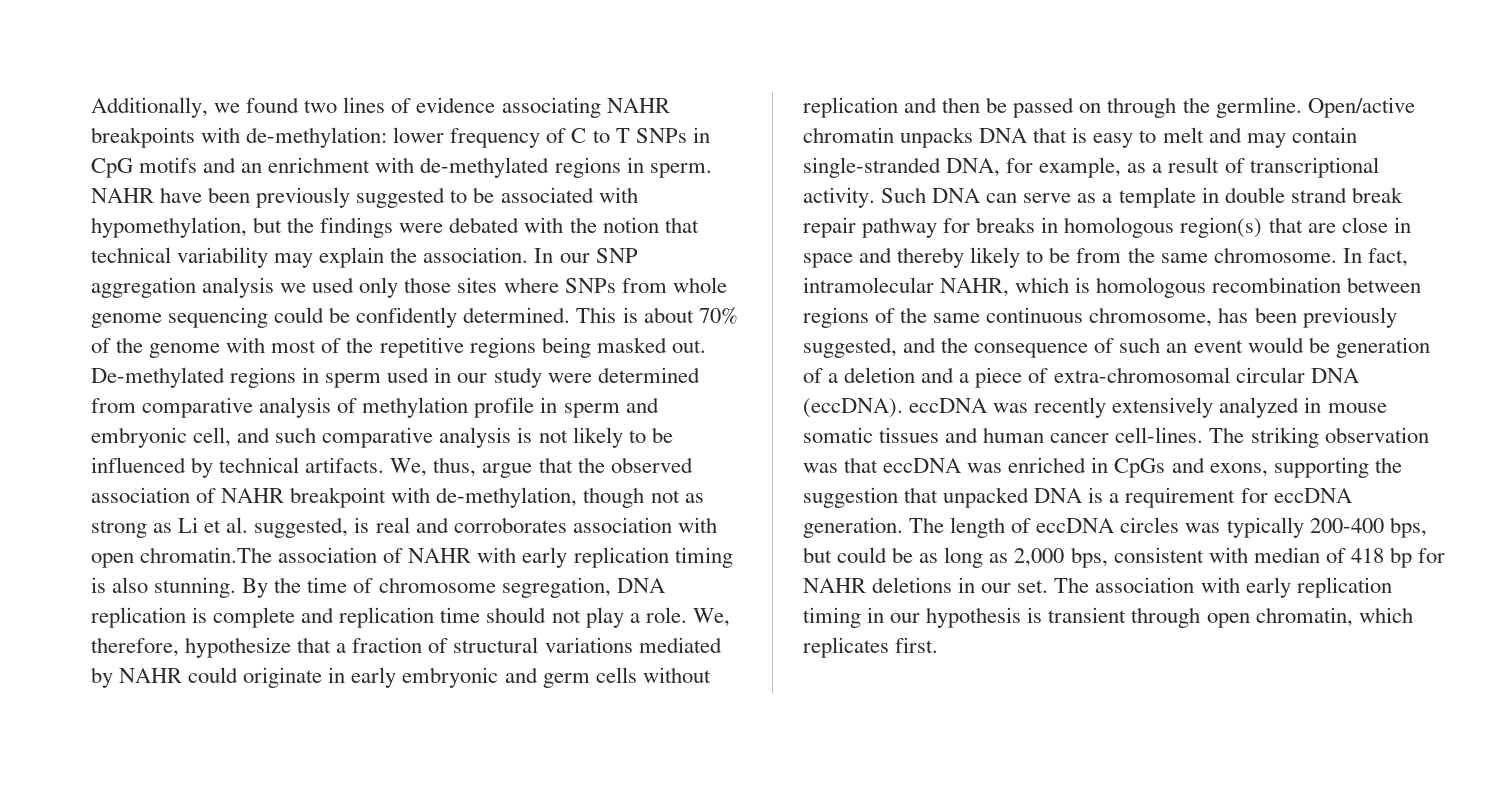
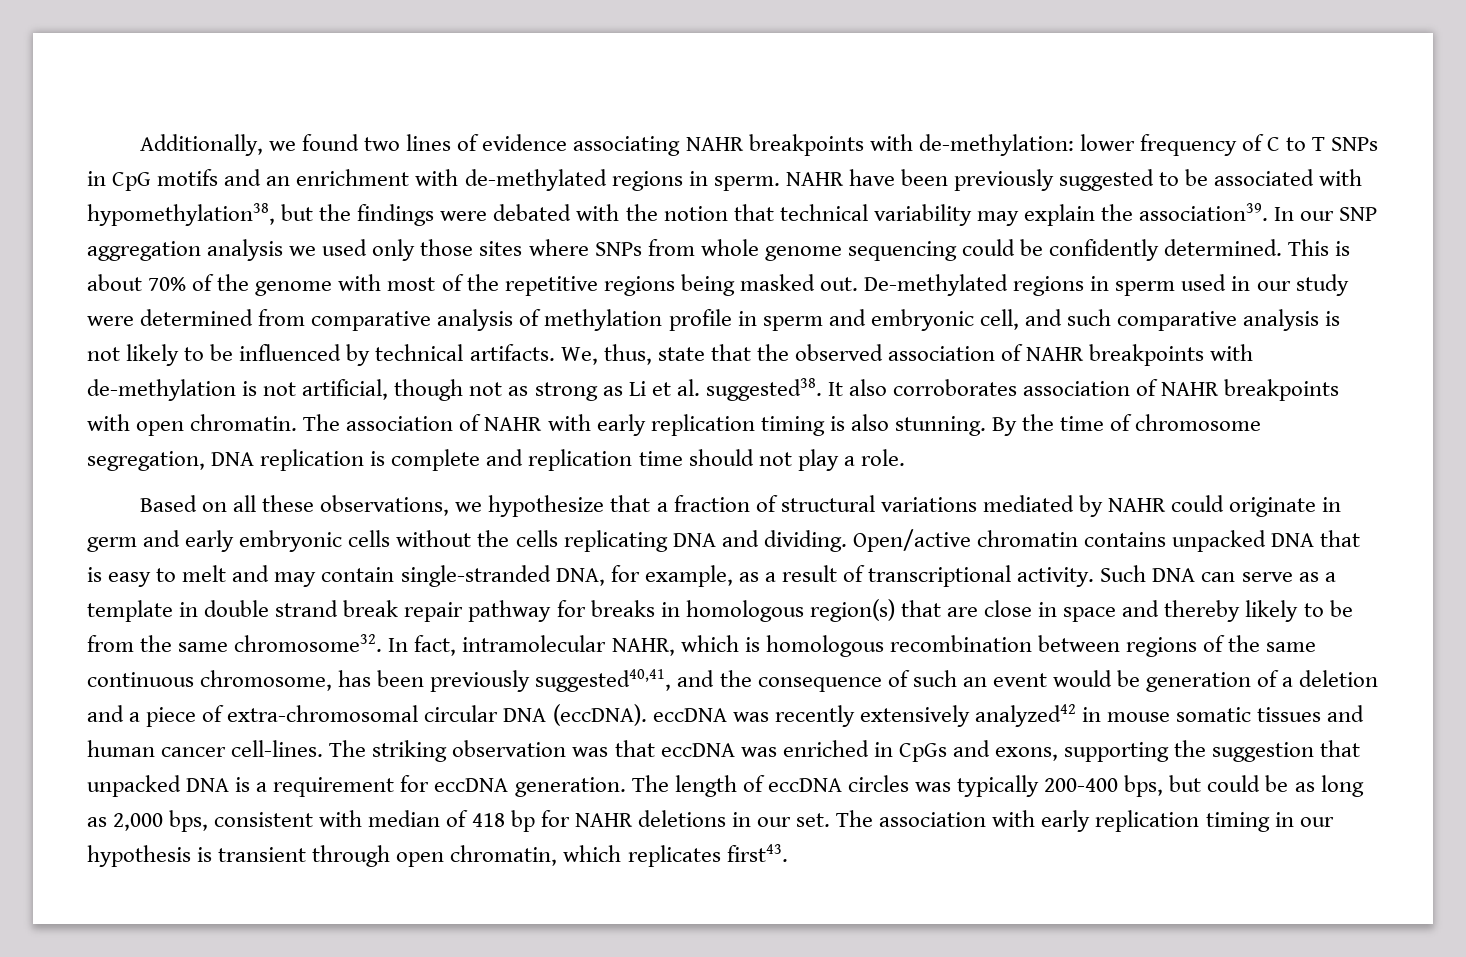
- NAHR have been previously suggested to be associated with hypomethylation, but the findings were debated with the notion that technical variability may explain the association.
+ NAHR have been previously suggested to be associated with hypomethylation38, but the findings were debated with the notion that technical variability may explain the association39.
- We, thus, argue that the observed association of NAHR breakpoint with de-methylation, though not as strong as Li et al. suggested, is real and corroborates association with open chromatin.The association of NAHR with early replication timing is also stunning.
+ We, thus, state that the observed association of NAHR breakpoints with de-methylation is not artificial, though not as strong as Li et al. suggested38. It also corroborates association of NAHR breakpoints with open chromatin. The association of NAHR with early replication timing is also stunning.
- By the time of chromosome segregation, DNA replication is complete and replication time should not play a role. We, therefore, hypothesize that a fraction of structural variations mediated by NAHR could originate in early embryonic and germ cells without replication and then be passed on through the germline. Open/active chromatin unpacks DNA that is easy to melt and may contain single-stranded DNA, for example, as a result of transcriptional activity.
+ By the time of chromosome segregation, DNA replication is complete and replication time should not play a role.
+ Based on all these observations, we hypothesize that a fraction of structural variations mediated by NAHR could originate in germ and early embryonic cells without the cells replicating DNA and dividing. Open/active chromatin contains unpacked DNA that is easy to melt and may contain single-stranded DNA, for example, as a result of transcriptional activity.
- Such DNA can serve as a template in double strand break repair pathway for breaks in homologous region(s) that are close in space and thereby likely to be from the same chromosome.
+ Such DNA can serve as a template in double strand break repair pathway for breaks in homologous region(s) that are close in space and thereby likely to be from the same chromosome32.
- In fact, intramolecular NAHR, which is homologous recombination between regions of the same continuous chromosome, has been previously suggested, and the consequence of such an event would be generation of a deletion and a piece of extra-chromosomal circular DNA (eccDNA). eccDNA was recently extensively analyzed in mouse somatic tissues and human cancer cell-lines.
+ In fact, intramolecular NAHR, which is homologous recombination between regions of the same continuous chromosome, has been previously suggested40,41, and the consequence of such an event would be generation of a deletion and a piece of extra-chromosomal circular DNA (eccDNA). eccDNA was recently extensively analyzed42 in mouse somatic tissues and human cancer cell-lines.
- The association with early replication timing in our hypothesis is transient through open chromatin, which replicates first.
+ The association with early replication timing in our hypothesis is transient through open chromatin, which replicates first43.

